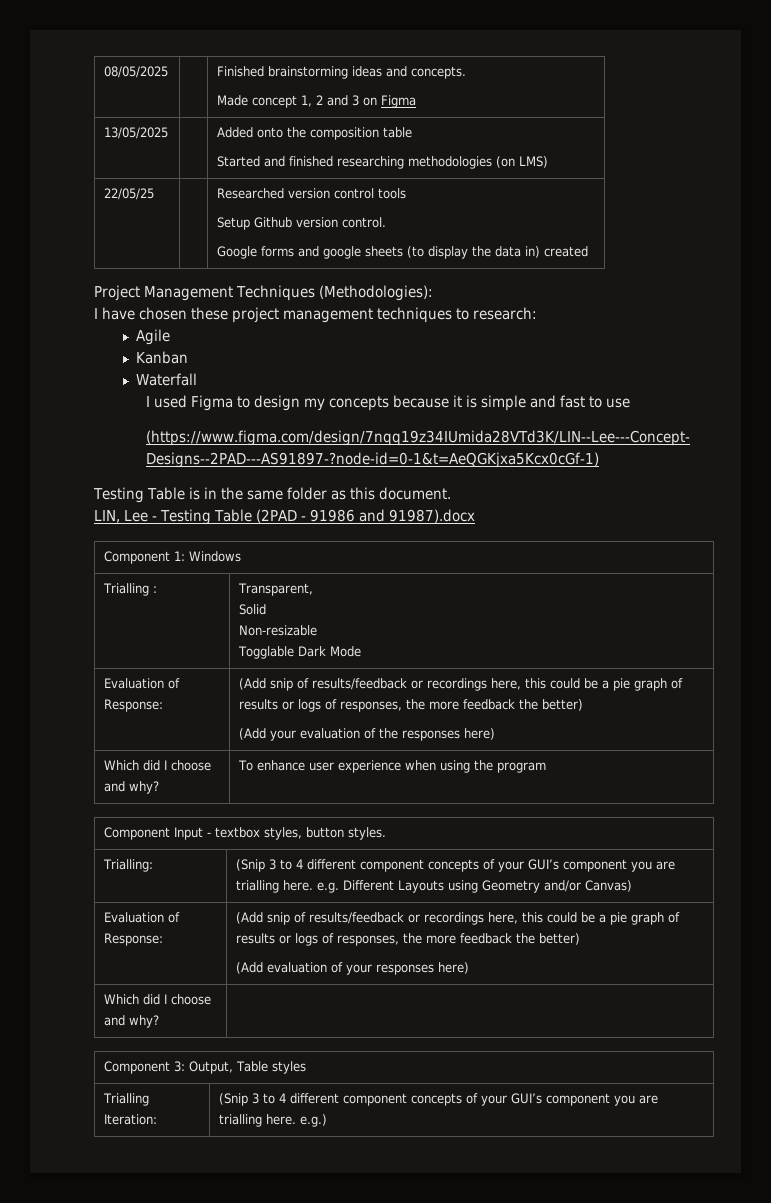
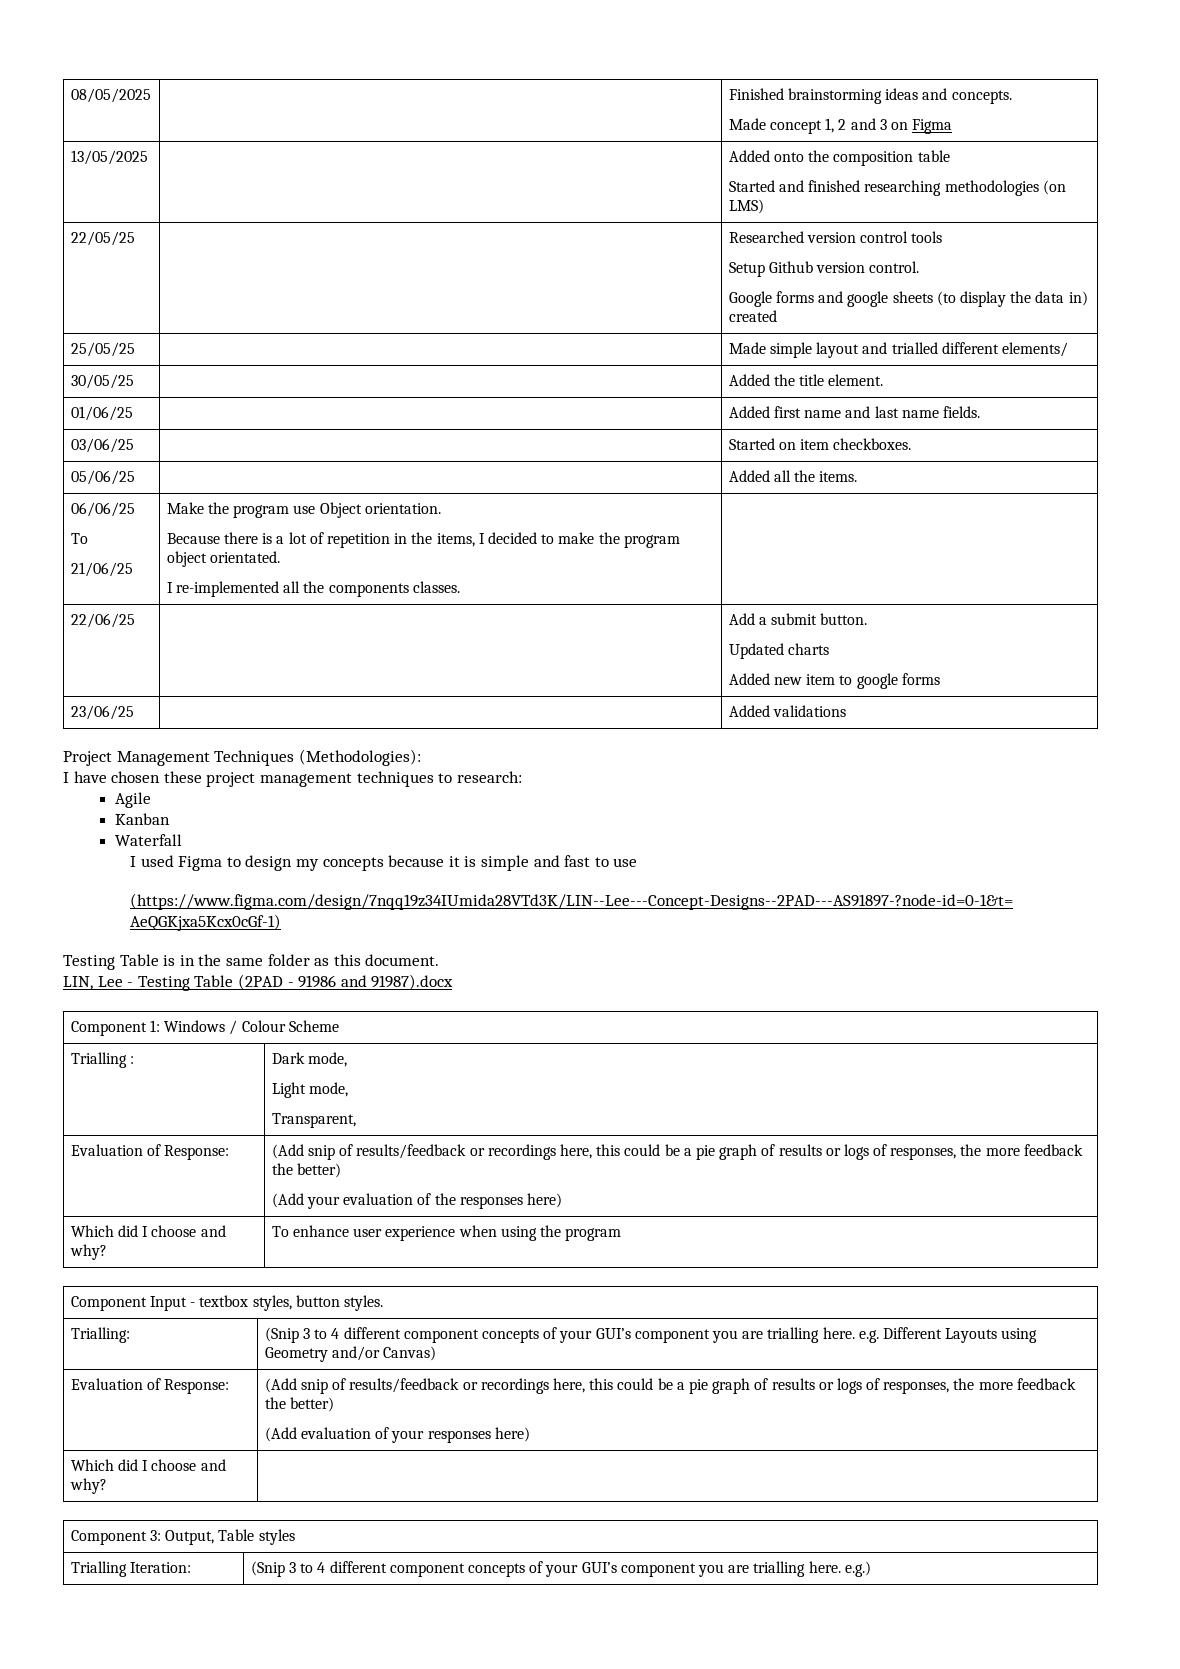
+ 25/05/25 | | Made simple layout and trialled different elements/
+ 30/05/25 | | Added the title element.
+ 01/06/25 | | Added first name and last name fields.
+ 03/06/25 | | Started on item checkboxes.
+ 05/06/25 | | Added all the items.
+ 06/06/25
+ To
+ 21/06/25 | Make the program use Object orientation.
+ Because there is a lot of repetition in the items, I decided to make the program object orientated.
+ I re-implemented all the components classes. |
+ 22/06/25 | | Add a submit button.
+ Updated charts
+ Added new item to google forms
+ 23/06/25 | | Added validations
- Component 1: Windows
+ Component 1: Windows / Colour Scheme
- Trialling : | Transparent,
- Solid
- Non-resizable
- Togglable Dark Mode
+ Trialling : | Dark mode,
+ Light mode,
+ Transparent,

